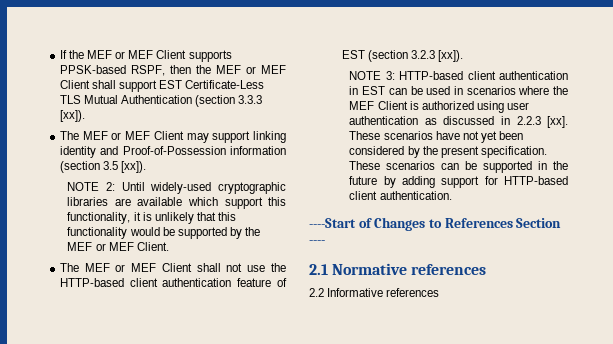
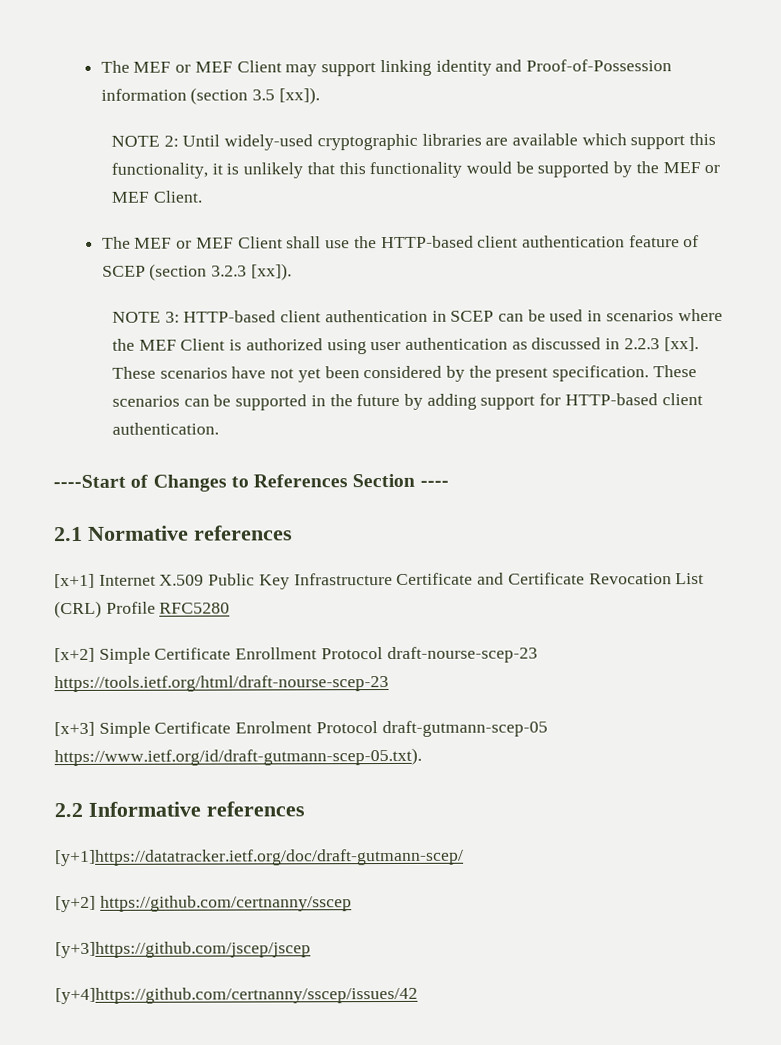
- If the MEF or MEF Client supports PPSK-based RSPF, then the MEF or MEF Client shall support EST Certificate-Less TLS Mutual Authentication (section 3.3.3 [xx]).
- The MEF or MEF Client shall not use the HTTP-based client authentication feature of EST (section 3.2.3 [xx]).
+ The MEF or MEF Client shall use the HTTP-based client authentication feature of SCEP (section 3.2.3 [xx]).
- NOTE 3: HTTP-based client authentication in EST can be used in scenarios where the MEF Client is authorized using user authentication as discussed in 2.2.3 [xx].
+ NOTE 3: HTTP-based client authentication in SCEP can be used in scenarios where the MEF Client is authorized using user authentication as discussed in 2.2.3 [xx].
+ [x+1] Internet X.509 Public Key Infrastructure Certificate and Certificate Revocation List (CRL) Profile RFC5280
+ [x+2] Simple Certificate Enrollment Protocol draft-nourse-scep-23 https://tools.ietf.org/html/draft-nourse-scep-23
+ [x+3] Simple Certificate Enrolment Protocol draft-gutmann-scep-05 https://www.ietf.org/id/draft-gutmann-scep-05.txt).
  2.2 Informative references
+ [y+1]https://datatracker.ietf.org/doc/draft-gutmann-scep/
+ [y+2] https://github.com/certnanny/sscep
+ [y+3]https://github.com/jscep/jscep
+ [y+4]https://github.com/certnanny/sscep/issues/42

